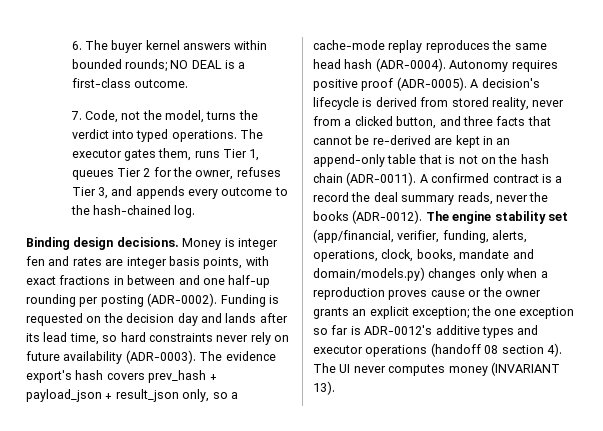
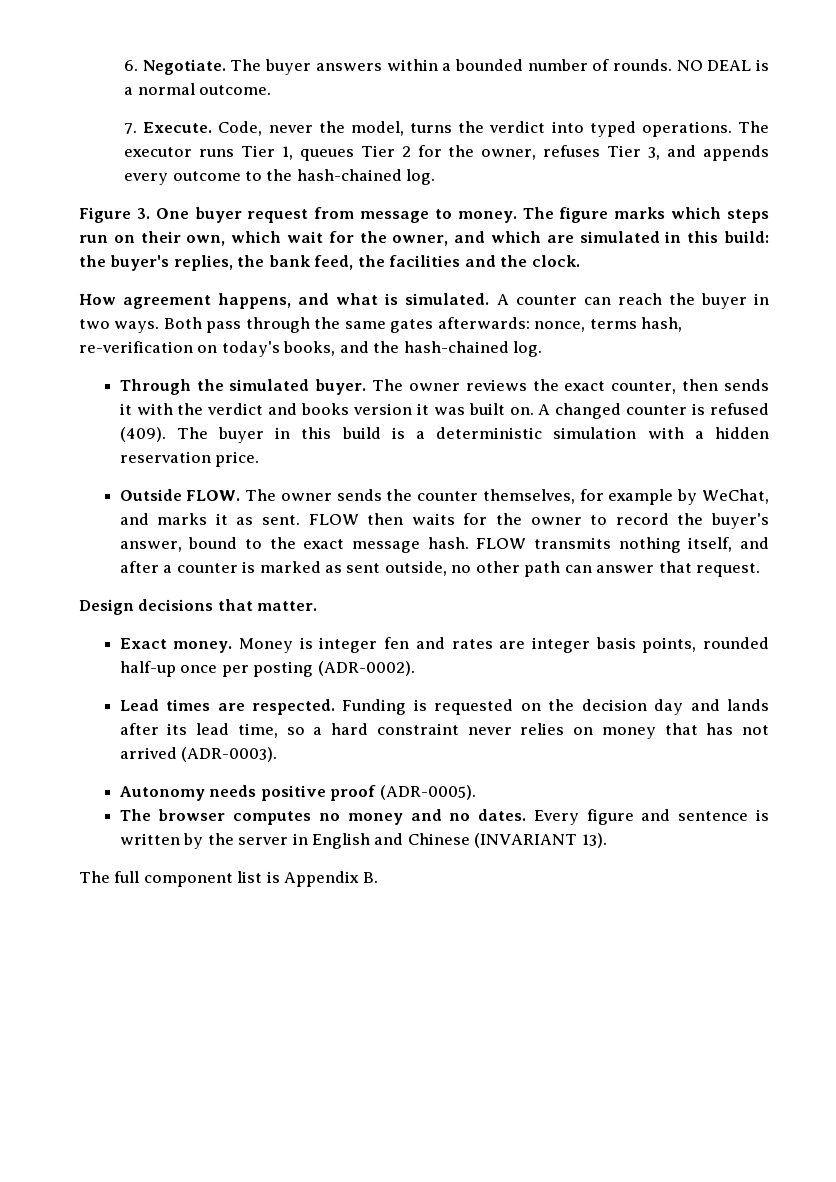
- 6. The buyer kernel answers within bounded rounds; NO DEAL is a first-class outcome.
+ 6. Negotiate. The buyer answers within a bounded number of rounds. NO DEAL is a normal outcome.
- 7. Code, not the model, turns the verdict into typed operations.
+ 7. Execute. Code, never the model, turns the verdict into typed operations.
- The executor gates them, runs Tier 1, queues Tier 2 for the owner, refuses Tier 3, and appends every outcome to the hash-chained log.
+ The executor runs Tier 1, queues Tier 2 for the owner, refuses Tier 3, and appends every outcome to the hash-chained log.
- Binding design decisions.
+ Figure 3. One buyer request from message to money. The figure marks which steps run on their own, which wait for the owner, and which are simulated in this build: the buyer's replies, the bank feed, the facilities and the clock.
+ How agreement happens, and what is simulated. A counter can reach the buyer in two ways. Both pass through the same gates afterwards: nonce, terms hash, re-verification on today's books, and the hash-chained log.
+ Through the simulated buyer. The owner reviews the exact counter, then sends it with the verdict and books version it was built on. A changed counter is refused (409). The buyer in this build is a deterministic simulation with a hidden reservation price.
+ Outside FLOW. The owner sends the counter themselves, for example by WeChat, and marks it as sent. FLOW then waits for the owner to record the buyer's answer, bound to the exact message hash. FLOW transmits nothing itself, and after a counter is marked as sent outside, no other path can answer that request.
+ Design decisions that matter.
+ Exact money.
- Money is integer fen and rates are integer basis points, with exact fractions in between and one half-up rounding per posting (ADR-0002).
+ Money is integer fen and rates are integer basis points, rounded half-up once per posting (ADR-0002).
+ Lead times are respected.
- Funding is requested on the decision day and lands after its lead time, so hard constraints never rely on future availability (ADR-0003). The evidence export's hash covers prev_hash + payload_json + result_json only, so a cache-mode replay reproduces the same head hash (ADR-0004). Autonomy requires positive proof (ADR-0005). A decision's lifecycle is derived from stored reality, never from a clicked button, and three facts that cannot be re-derived are kept in an append-only table that is not on the hash chain (ADR-0011). A confirmed contract is a record the deal summary reads, never the books (ADR-0012). The engine stability set (app/financial, verifier, funding, alerts, operations, clock, books, mandate and domain/models.py) changes only when a reproduction proves cause or the owner grants an explicit exception; the one exception so far is ADR-0012's additive types and executor operations (handoff 08 section 4). The UI never computes money (INVARIANT 13).
+ Funding is requested on the decision day and lands after its lead time, so a hard constraint never relies on money that has not arrived (ADR-0003).
+ Autonomy needs positive proof (ADR-0005).
+ The browser computes no money and no dates. Every figure and sentence is written by the server in English and Chinese (INVARIANT 13).
+ The full component list is Appendix B.

